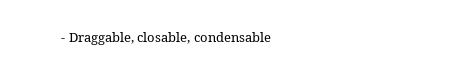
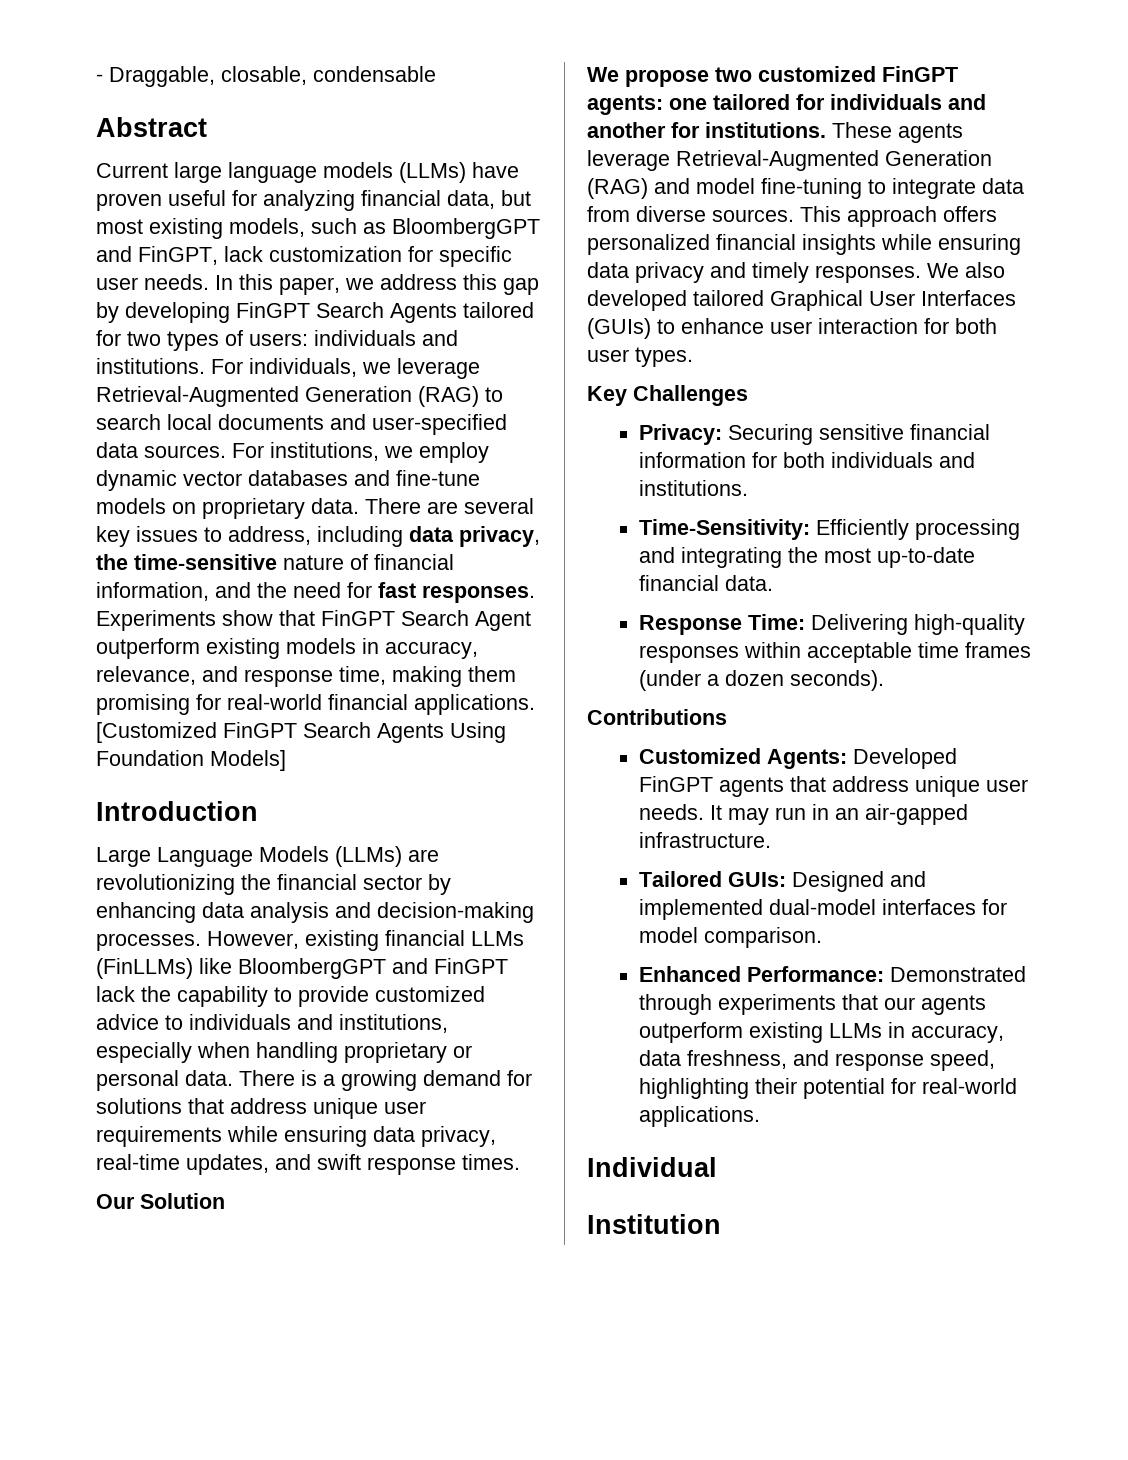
+ Abstract
+ Current large language models (LLMs) have proven useful for analyzing financial data, but most existing models, such as BloombergGPT and FinGPT, lack customization for specific user needs. In this paper, we address this gap by developing FinGPT Search Agents tailored for two types of users: individuals and institutions. For individuals, we leverage Retrieval-Augmented Generation (RAG) to search local documents and user-specified data sources. For institutions, we employ dynamic vector databases and fine-tune models on proprietary data. There are several key issues to address, including data privacy, the time-sensitive nature of financial information, and the need for fast responses. Experiments show that FinGPT Search Agent outperform existing models in accuracy, relevance, and response time, making them promising for real-world financial applications. [Customized FinGPT Search Agents Using Foundation Models]
+ Introduction
+ Large Language Models (LLMs) are revolutionizing the financial sector by enhancing data analysis and decision-making processes. However, existing financial LLMs (FinLLMs) like BloombergGPT and FinGPT lack the capability to provide customized advice to individuals and institutions, especially when handling proprietary or personal data. There is a growing demand for solutions that address unique user requirements while ensuring data privacy, real-time updates, and swift response times.
+ Our Solution
+ We propose two customized FinGPT agents: one tailored for individuals and another for institutions. These agents leverage Retrieval-Augmented Generation (RAG) and model fine-tuning to integrate data from diverse sources. This approach offers personalized financial insights while ensuring data privacy and timely responses. We also developed tailored Graphical User Interfaces (GUIs) to enhance user interaction for both user types.
+ Key Challenges
+ Privacy: Securing sensitive financial information for both individuals and institutions.
+ Time-Sensitivity: Efficiently processing and integrating the most up-to-date financial data.
+ Response Time: Delivering high-quality responses within acceptable time frames (under a dozen seconds).
+ Contributions
+ Customized Agents: Developed FinGPT agents that address unique user needs. It may run in an air-gapped infrastructure.
+ Tailored GUIs: Designed and implemented dual-model interfaces for model comparison.
+ Enhanced Performance: Demonstrated through experiments that our agents outperform existing LLMs in accuracy, data freshness, and response speed, highlighting their potential for real-world applications.
+ Individual
+ Institution

